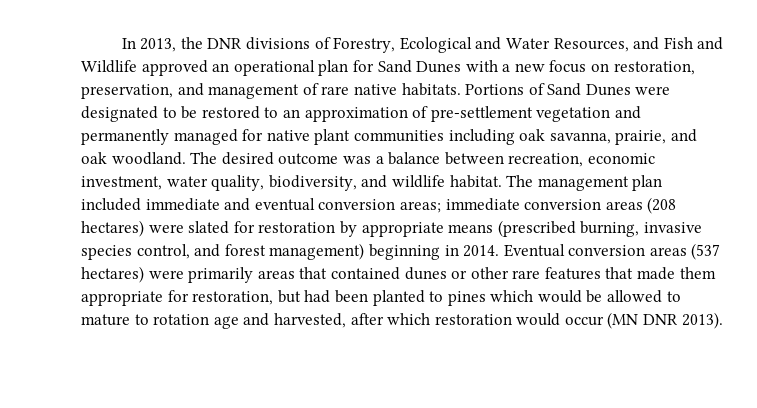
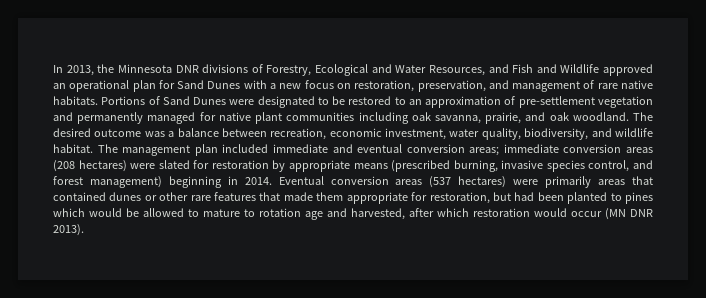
- In 2013, the DNR divisions of Forestry, Ecological and Water Resources, and Fish and Wildlife approved an operational plan for Sand Dunes with a new focus on restoration, preservation, and management of rare native habitats.
+ In 2013, the Minnesota DNR divisions of Forestry, Ecological and Water Resources, and Fish and Wildlife approved an operational plan for Sand Dunes with a new focus on restoration, preservation, and management of rare native habitats.

